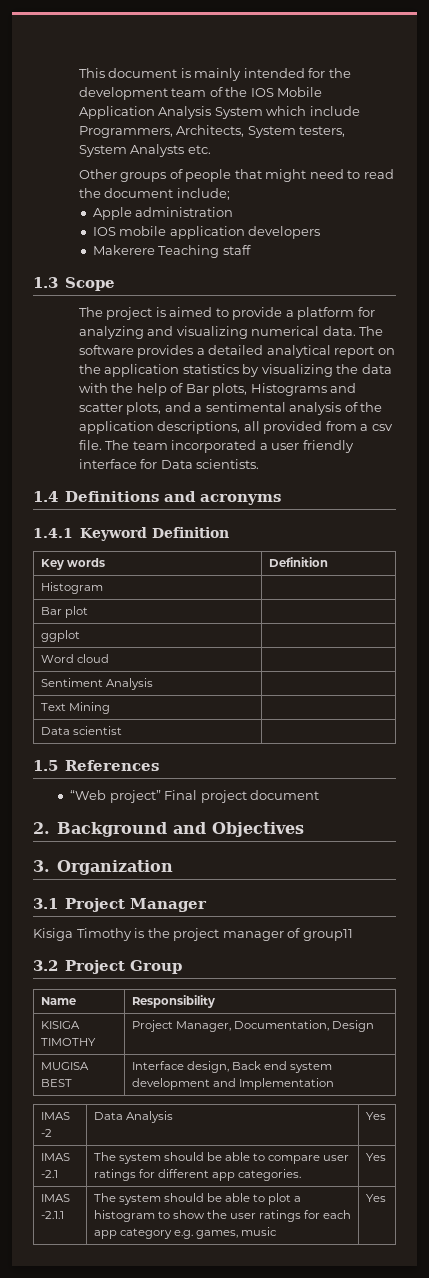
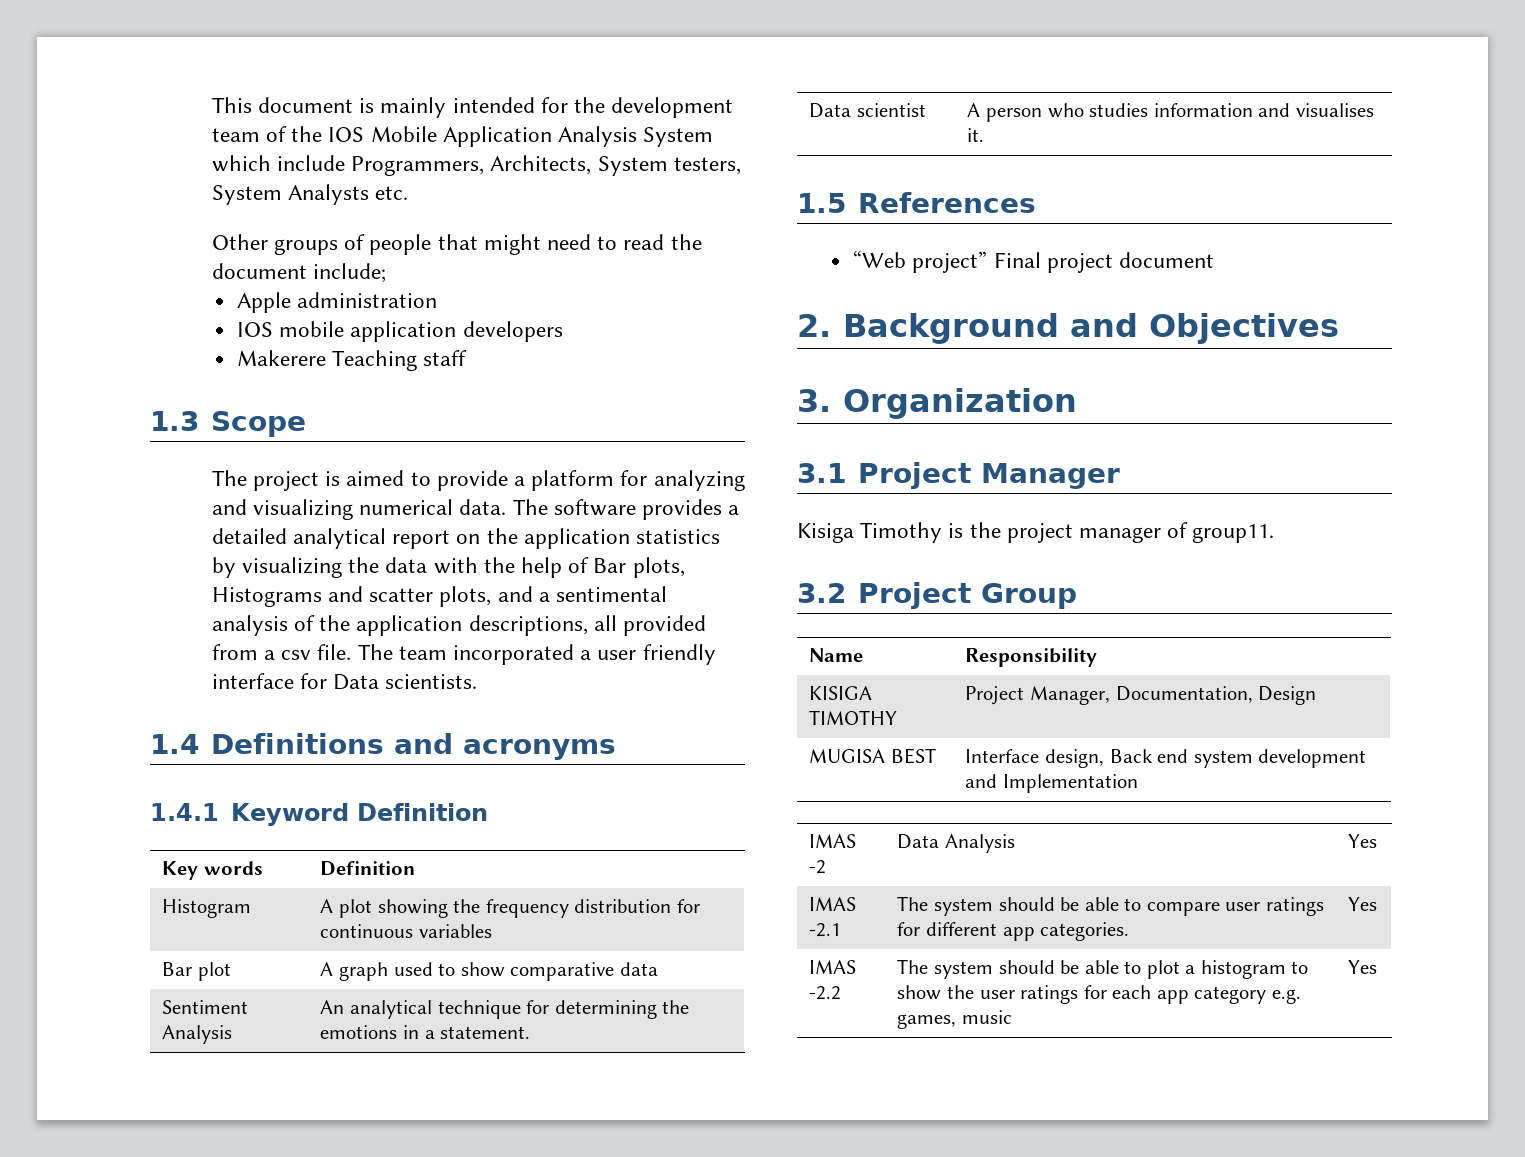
- Histogram |
- Bar plot |
- ggplot |
- Word cloud |
- Sentiment Analysis |
- Text Mining |
- Data scientist |
+ Histogram | A plot showing the frequency distribution for continuous variables
+ Bar plot | A graph used to show comparative data
+ Sentiment Analysis | An analytical technique for determining the emotions in a statement.
+ Data scientist | A person who studies information and visualises it.
- Kisiga Timothy is the project manager of group11
+ Kisiga Timothy is the project manager of group11.
- IMAS -2.1.1 | The system should be able to plot a histogram to show the user ratings for each app category e.g. games, music | Yes
+ IMAS -2.2 | The system should be able to plot a histogram to show the user ratings for each app category e.g. games, music | Yes

